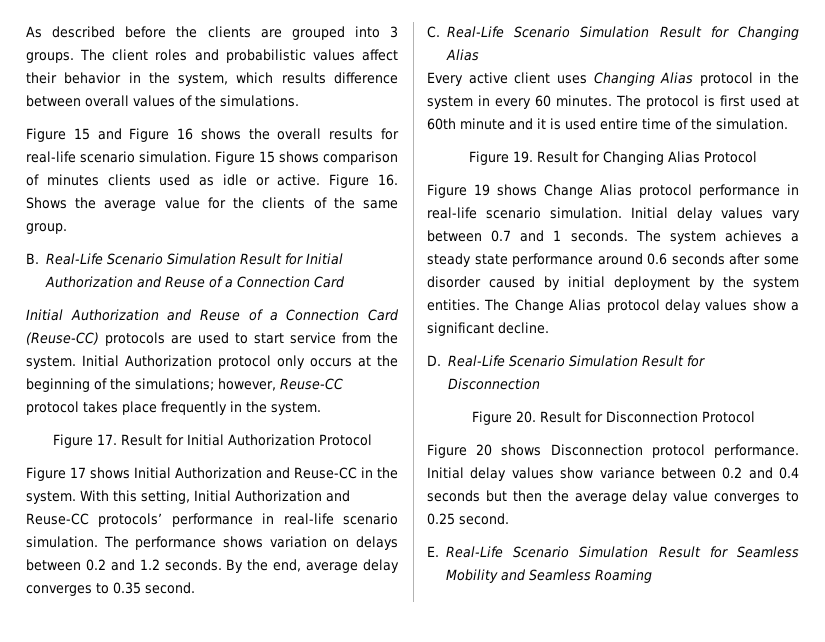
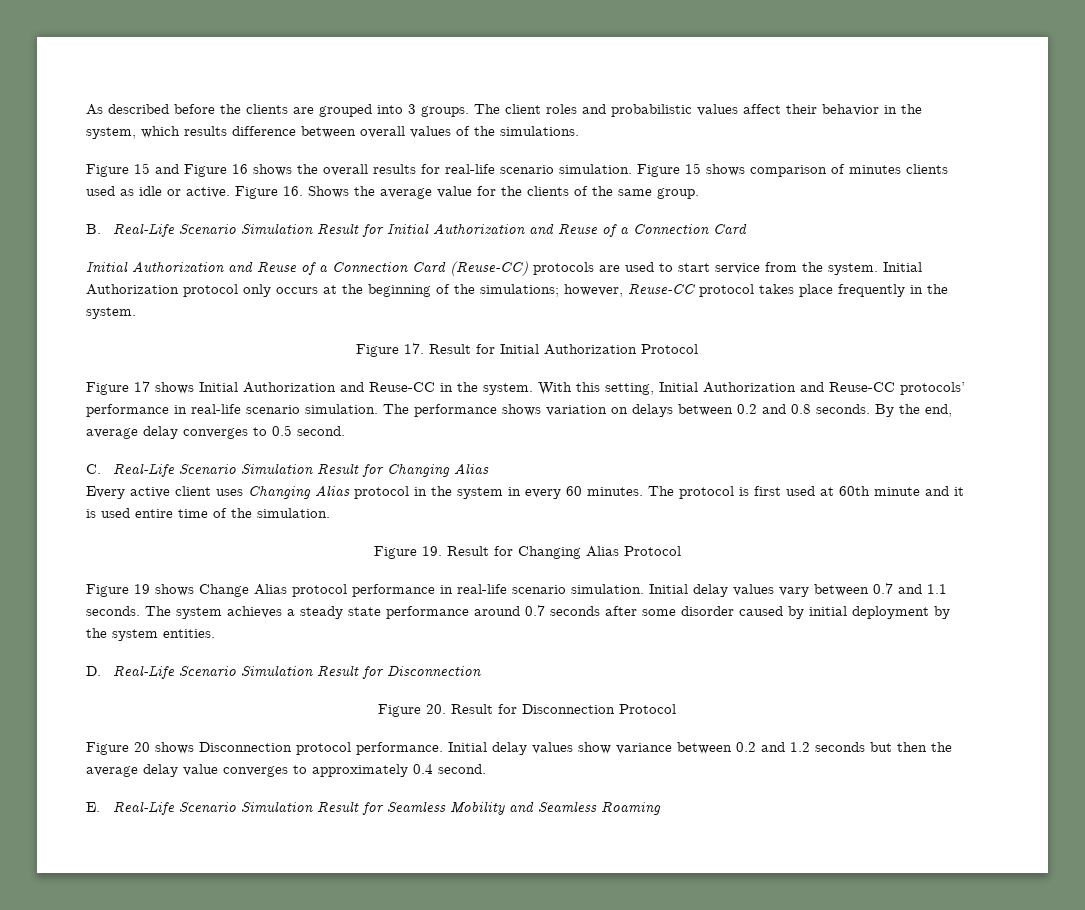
- The performance shows variation on delays between 0.2 and 1.2 seconds.
+ The performance shows variation on delays between 0.2 and 0.8 seconds.
- By the end, average delay converges to 0.35 second.
+ By the end, average delay converges to 0.5 second.
- Initial delay values vary between 0.7 and 1 seconds.
+ Initial delay values vary between 0.7 and 1.1 seconds.
- The system achieves a steady state performance around 0.6 seconds after some disorder caused by initial deployment by the system entities. The Change Alias protocol delay values show a significant decline.
+ The system achieves a steady state performance around 0.7 seconds after some disorder caused by initial deployment by the system entities.
- Initial delay values show variance between 0.2 and 0.4 seconds but then the average delay value converges to 0.25 second.
+ Initial delay values show variance between 0.2 and 1.2 seconds but then the average delay value converges to approximately 0.4 second.

